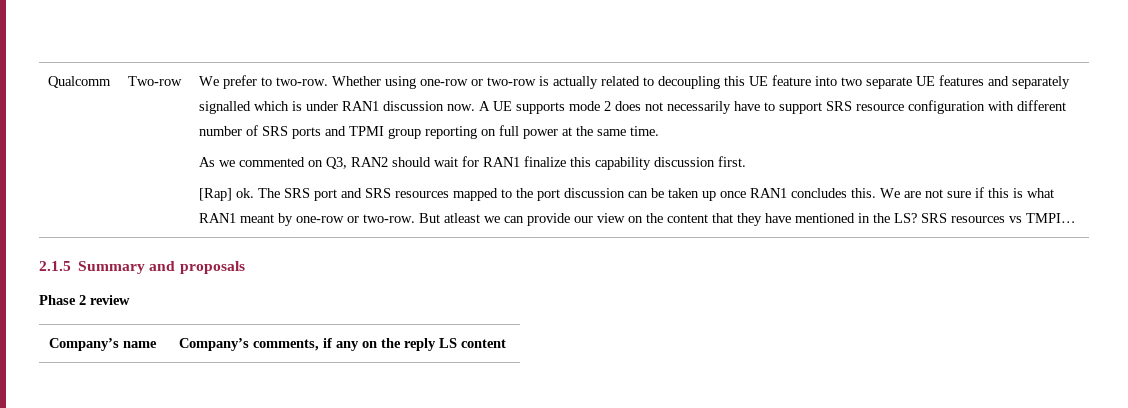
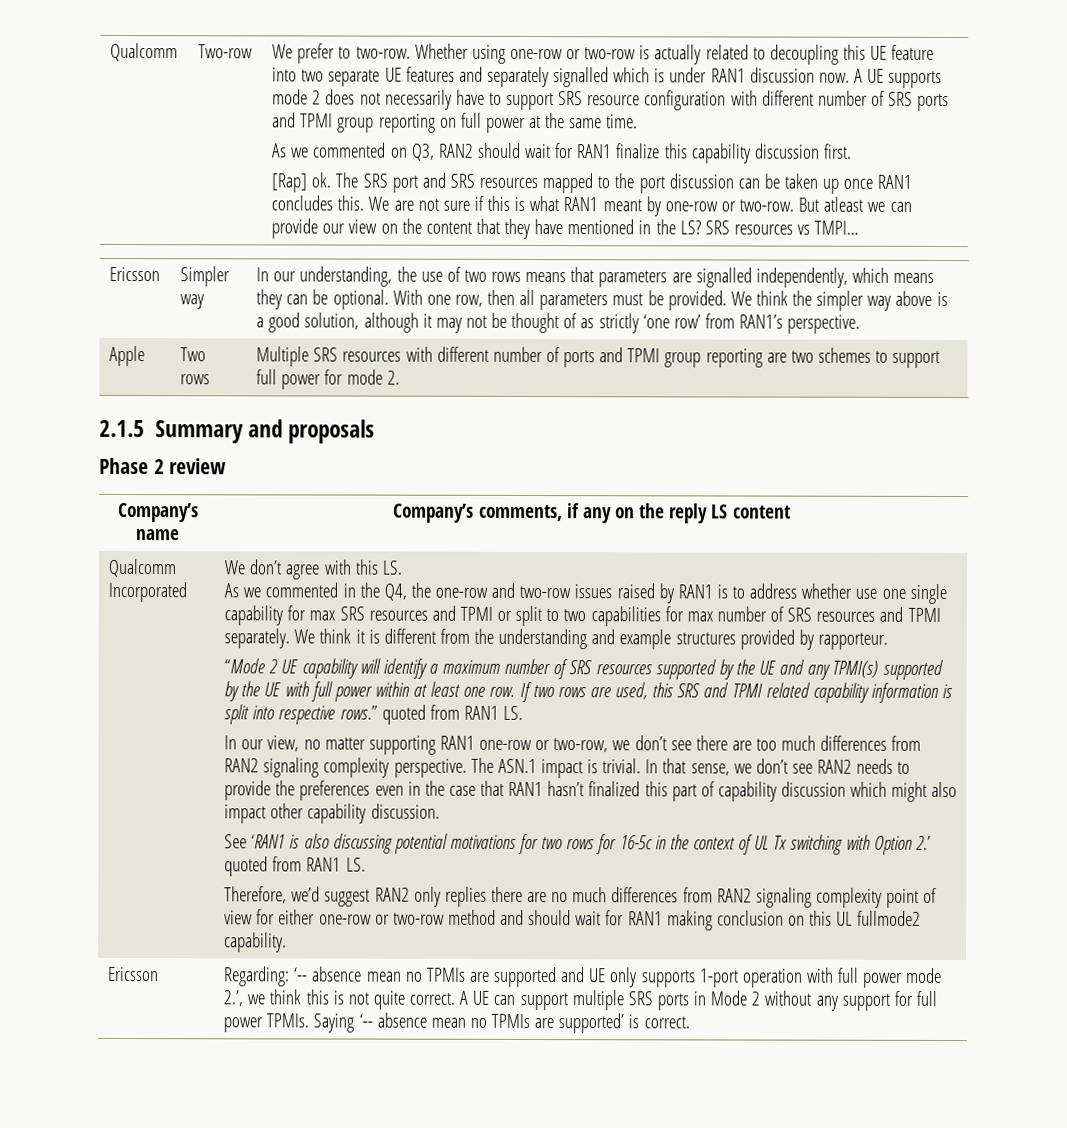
+ Ericsson | Simpler way | In our understanding, the use of two rows means that parameters are signalled independently, which means they can be optional. With one row, then all parameters must be provided. We think the simpler way above is a good solution, although it may not be thought of as strictly ‘one row’ from RAN1’s perspective.
+ Apple | Two rows | Multiple SRS resources with different number of ports and TPMI group reporting are two schemes to support full power for mode 2.
+ Qualcomm Incorporated | We don’t agree with this LS.
+ As we commented in the Q4, the one-row and two-row issues raised by RAN1 is to address whether use one single capability for max SRS resources and TPMI or split to two capabilities for max number of SRS resources and TPMI separately. We think it is different from the understanding and example structures provided by rapporteur.
+ “Mode 2 UE capability will identify a maximum number of SRS resources supported by the UE and any TPMI(s) supported by the UE with full power within at least one row. If two rows are used, this SRS and TPMI related capability information is split into respective rows.” quoted from RAN1 LS.
+ In our view, no matter supporting RAN1 one-row or two-row, we don’t see there are too much differences from RAN2 signaling complexity perspective. The ASN.1 impact is trivial. In that sense, we don’t see RAN2 needs to provide the preferences even in the case that RAN1 hasn’t finalized this part of capability discussion which might also impact other capability discussion.
+ See ‘RAN1 is also discussing potential motivations for two rows for 16-5c in the context of UL Tx switching with Option 2.’ quoted from RAN1 LS.
+ Therefore, we’d suggest RAN2 only replies there are no much differences from RAN2 signaling complexity point of view for either one-row or two-row method and should wait for RAN1 making conclusion on this UL fullmode2 capability.
+ Ericsson | Regarding: ‘-- absence mean no TPMIs are supported and UE only supports 1-port operation with full power mode 2.’, we think this is not quite correct. A UE can support multiple SRS ports in Mode 2 without any support for full power TPMIs. Saying ‘-- absence mean no TPMIs are supported’ is correct.

